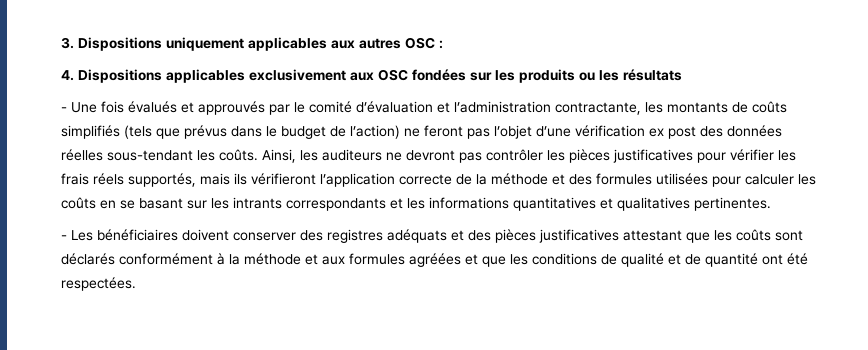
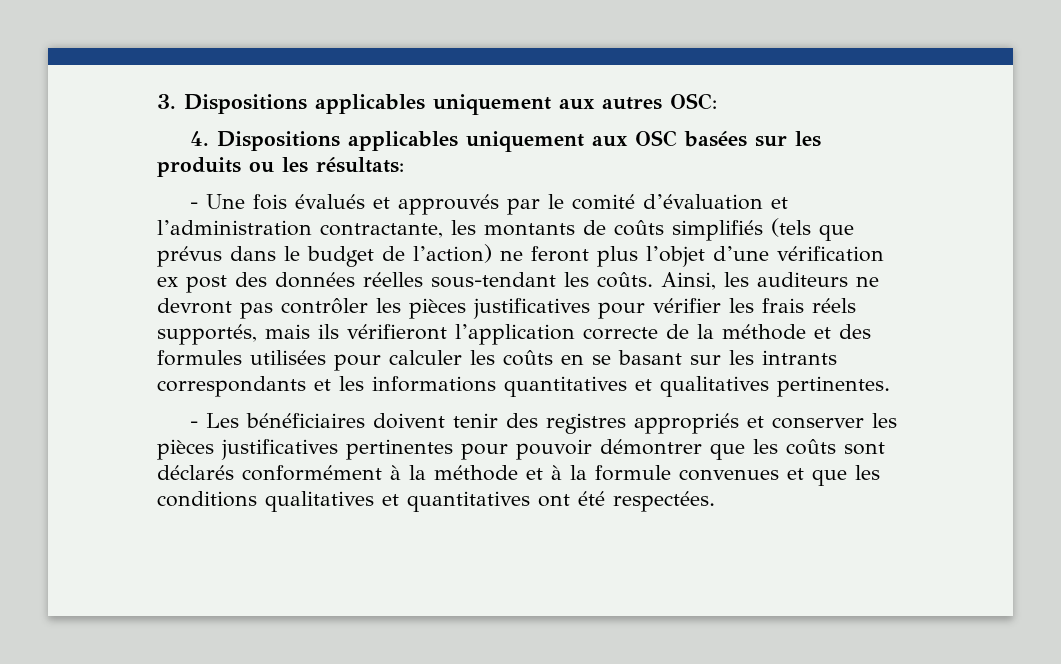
- 3. Dispositions uniquement applicables aux autres OSC :
+ 3. Dispositions applicables uniquement aux autres OSC:
- 4. Dispositions applicables exclusivement aux OSC fondées sur les produits ou les résultats
+ 4. Dispositions applicables uniquement aux OSC basées sur les produits ou les résultats:
- - Une fois évalués et approuvés par le comité d’évaluation et l’administration contractante, les montants de coûts simplifiés (tels que prévus dans le budget de l’action) ne feront pas l’objet d’une vérification ex post des données réelles sous-tendant les coûts.
+ - Une fois évalués et approuvés par le comité d’évaluation et l’administration contractante, les montants de coûts simplifiés (tels que prévus dans le budget de l’action) ne feront plus l’objet d’une vérification ex post des données réelles sous-tendant les coûts.
- - Les bénéficiaires doivent conserver des registres adéquats et des pièces justificatives attestant que les coûts sont déclarés conformément à la méthode et aux formules agréées et que les conditions de qualité et de quantité ont été respectées.
+ - Les bénéficiaires doivent tenir des registres appropriés et conserver les pièces justificatives pertinentes pour pouvoir démontrer que les coûts sont déclarés conformément à la méthode et à la formule convenues et que les conditions qualitatives et quantitatives ont été respectées.

